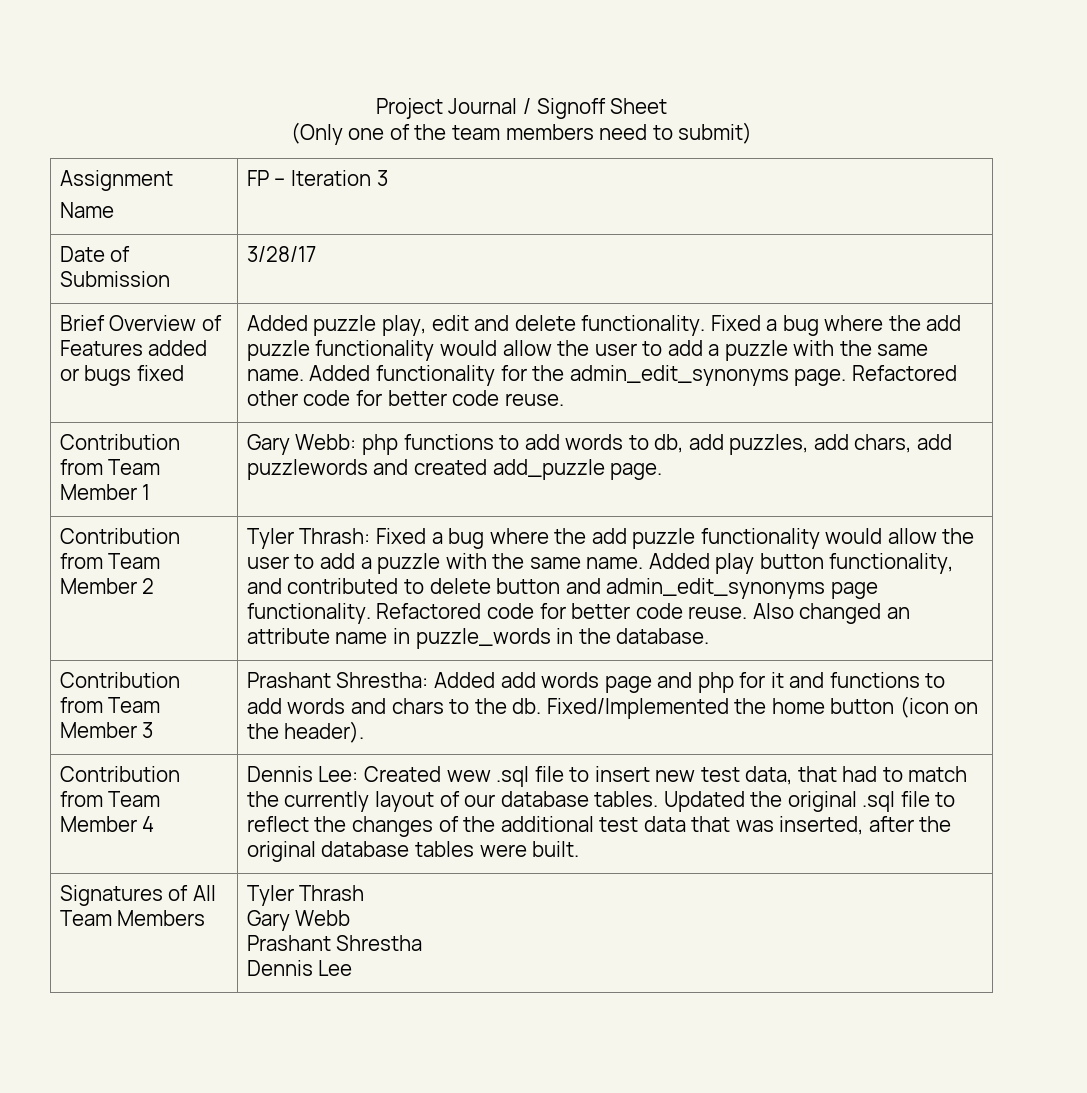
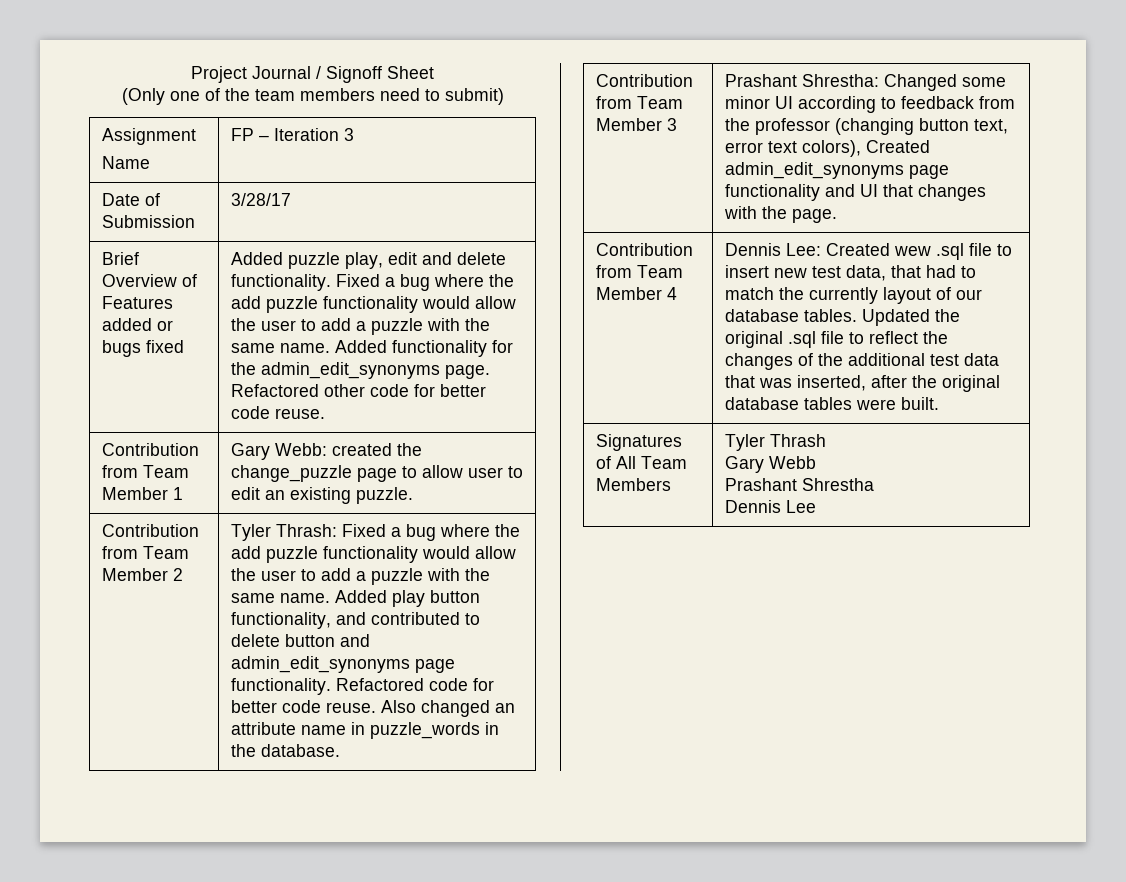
- Contribution from Team Member 1 | Gary Webb: php functions to add words to db, add puzzles, add chars, add puzzlewords and created add_puzzle page.
+ Contribution from Team Member 1 | Gary Webb: created the change_puzzle page to allow user to edit an existing puzzle.
- Contribution from Team Member 3 | Prashant Shrestha: Added add words page and php for it and functions to add words and chars to the db. Fixed/Implemented the home button (icon on the header).
+ Contribution from Team Member 3 | Prashant Shrestha: Changed some minor UI according to feedback from the professor (changing button text, error text colors), Created admin_edit_synonyms page functionality and UI that changes with the page.

